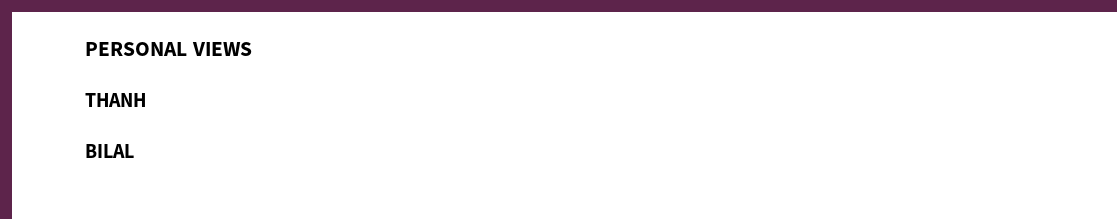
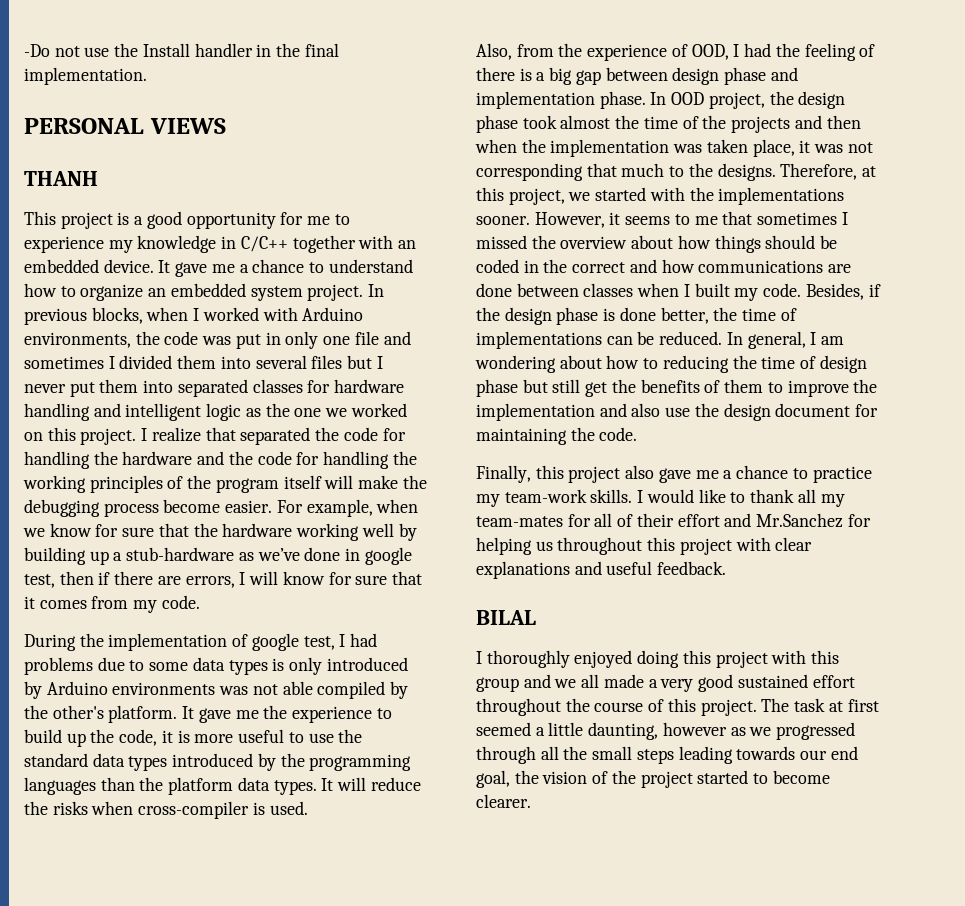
+ -Do not use the Install handler in the final implementation.
  PERSONAL VIEWS
  THANH
+ This project is a good opportunity for me to experience my knowledge in C/C++ together with an embedded device. It gave me a chance to understand how to organize an embedded system project. In previous blocks, when I worked with Arduino environments, the code was put in only one file and sometimes I divided them into several files but I never put them into separated classes for hardware handling and intelligent logic as the one we worked on this project. I realize that separated the code for handling the hardware and the code for handling the working principles of the program itself will make the debugging process become easier. For example, when we know for sure that the hardware working well by building up a stub-hardware as we’ve done in google test, then if there are errors, I will know for sure that it comes from my code.
+ During the implementation of google test, I had problems due to some data types is only introduced by Arduino environments was not able compiled by the other's platform. It gave me the experience to build up the code, it is more useful to use the standard data types introduced by the programming languages than the platform data types. It will reduce the risks when cross-compiler is used.
+ Also, from the experience of OOD, I had the feeling of there is a big gap between design phase and implementation phase. In OOD project, the design phase took almost the time of the projects and then when the implementation was taken place, it was not corresponding that much to the designs. Therefore, at this project, we started with the implementations sooner. However, it seems to me that sometimes I missed the overview about how things should be coded in the correct and how communications are done between classes when I built my code. Besides, if the design phase is done better, the time of implementations can be reduced. In general, I am wondering about how to reducing the time of design phase but still get the benefits of them to improve the implementation and also use the design document for maintaining the code.
+ Finally, this project also gave me a chance to practice my team-work skills. I would like to thank all my team-mates for all of their effort and Mr.Sanchez for helping us throughout this project with clear explanations and useful feedback.
  BILAL
+ I thoroughly enjoyed doing this project with this group and we all made a very good sustained effort throughout the course of this project. The task at first seemed a little daunting, however as we progressed through all the small steps leading towards our end goal, the vision of the project started to become clearer.

